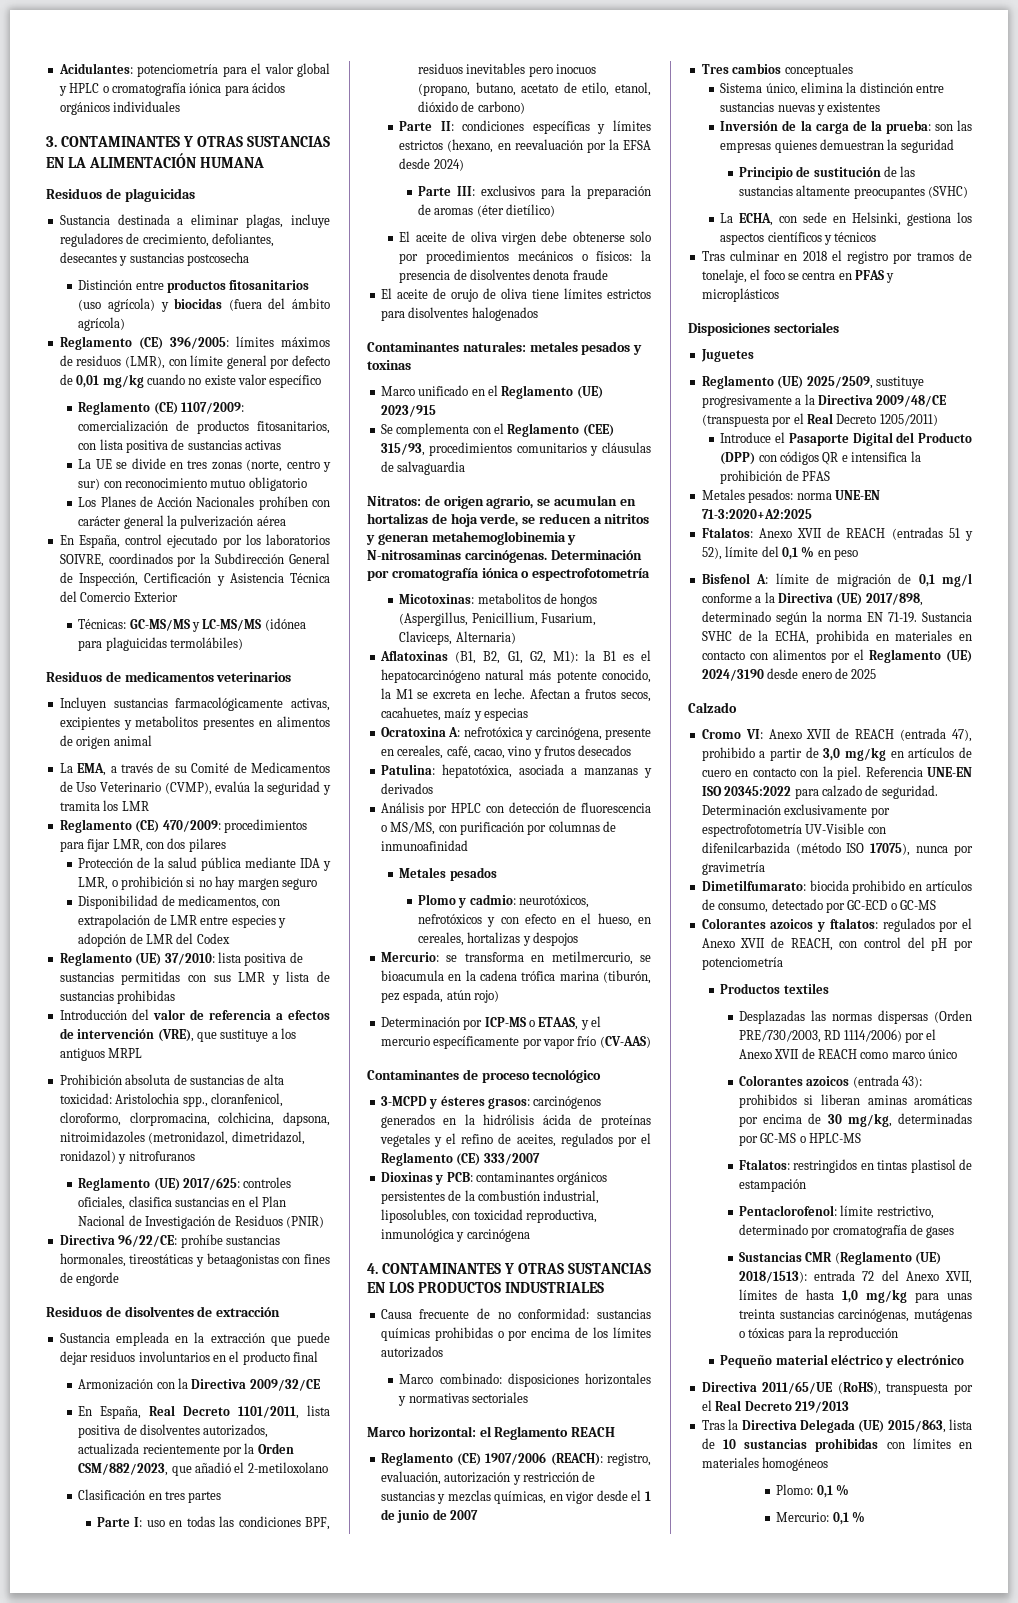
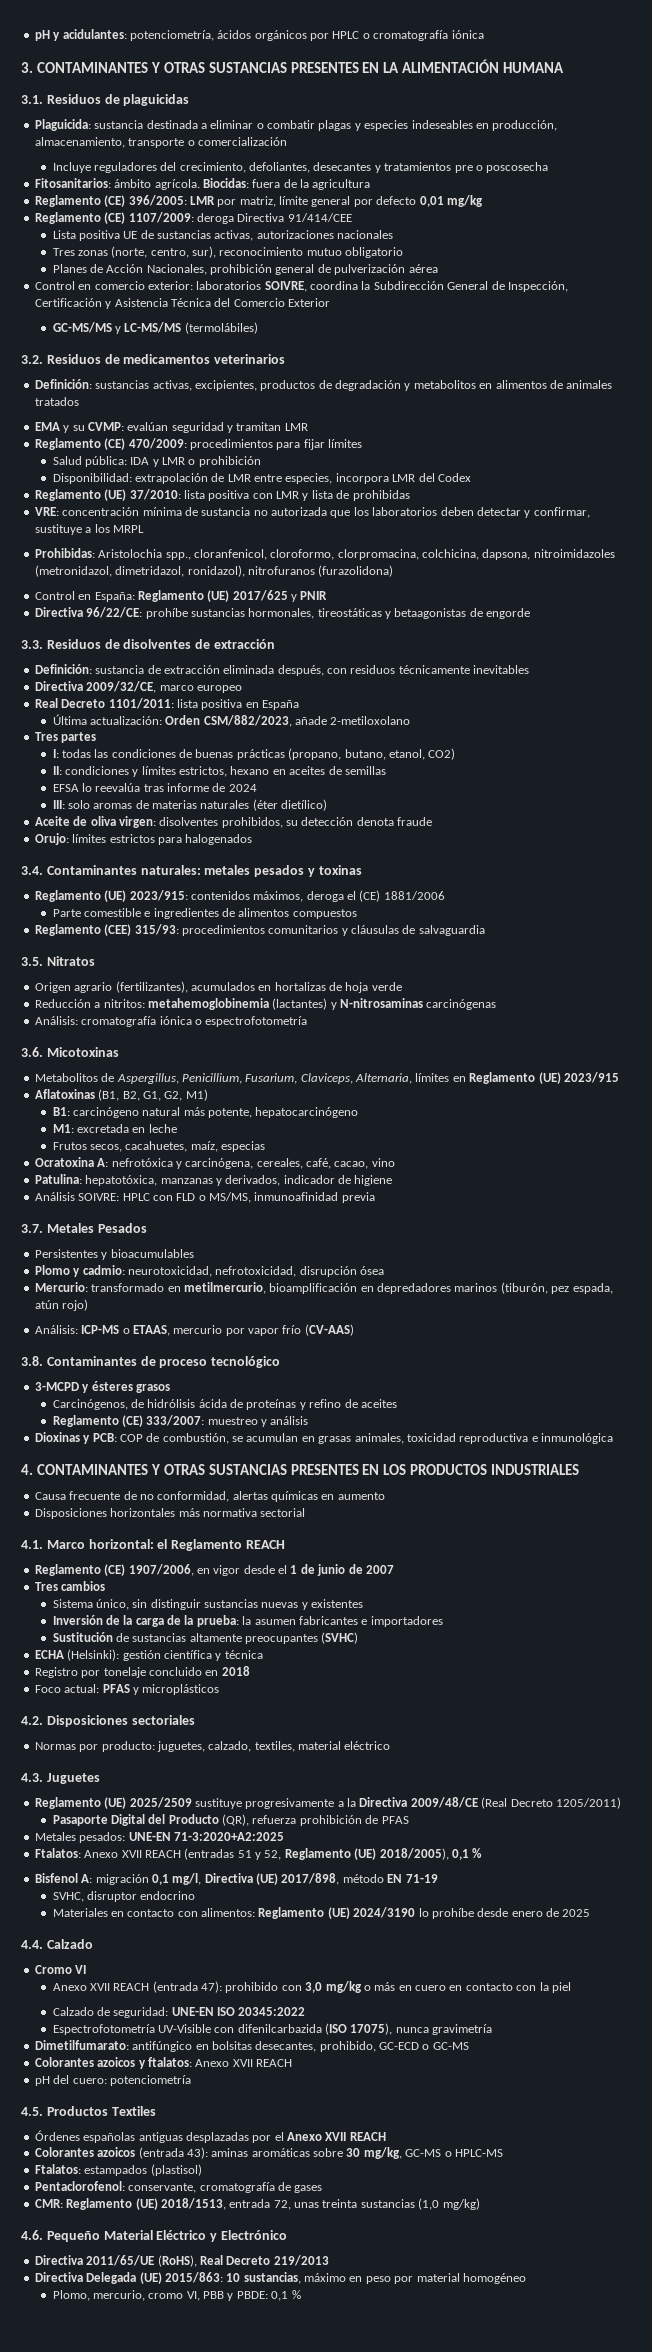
- Acidulantes: potenciometría para el valor global y HPLC o cromatografía iónica para ácidos orgánicos individuales
+ pH y acidulantes: potenciometría, ácidos orgánicos por HPLC o cromatografía iónica
- 3. CONTAMINANTES Y OTRAS SUSTANCIAS EN LA ALIMENTACIÓN HUMANA
+ 3. CONTAMINANTES Y OTRAS SUSTANCIAS PRESENTES EN LA ALIMENTACIÓN HUMANA
- Residuos de plaguicidas
+ 3.1. Residuos de plaguicidas
- Sustancia destinada a eliminar plagas, incluye reguladores de crecimiento, defoliantes, desecantes y sustancias postcosecha
- Distinción entre productos fitosanitarios (uso agrícola) y biocidas (fuera del ámbito agrícola)
- Reglamento (CE) 396/2005: límites máximos de residuos (LMR), con límite general por defecto de 0,01 mg/kg cuando no existe valor específico
- Reglamento (CE) 1107/2009: comercialización de productos fitosanitarios, con lista positiva de sustancias activas
- La UE se divide en tres zonas (norte, centro y sur) con reconocimiento mutuo obligatorio
+ Plaguicida: sustancia destinada a eliminar o combatir plagas y especies indeseables en producción, almacenamiento, transporte o comercialización
+ Incluye reguladores del crecimiento, defoliantes, desecantes y tratamientos pre o poscosecha
+ Fitosanitarios: ámbito agrícola. Biocidas: fuera de la agricultura
+ Reglamento (CE) 396/2005: LMR por matriz, límite general por defecto 0,01 mg/kg
+ Reglamento (CE) 1107/2009: deroga Directiva 91/414/CEE
+ Lista positiva UE de sustancias activas, autorizaciones nacionales
+ Tres zonas (norte, centro, sur), reconocimiento mutuo obligatorio
- Los Planes de Acción Nacionales prohíben con carácter general la pulverización aérea
- En España, control ejecutado por los laboratorios SOIVRE, coordinados por la Subdirección General de Inspección, Certificación y Asistencia Técnica del Comercio Exterior
+ Planes de Acción Nacionales, prohibición general de pulverización aérea
+ Control en comercio exterior: laboratorios SOIVRE, coordina la Subdirección General de Inspección, Certificación y Asistencia Técnica del Comercio Exterior
- Técnicas: GC-MS/MS y LC-MS/MS (idónea para plaguicidas termolábiles)
- Residuos de medicamentos veterinarios
+ GC-MS/MS y LC-MS/MS (termolábiles)
+ 3.2. Residuos de medicamentos veterinarios
- Incluyen sustancias farmacológicamente activas, excipientes y metabolitos presentes en alimentos de origen animal
- La EMA, a través de su Comité de Medicamentos de Uso Veterinario (CVMP), evalúa la seguridad y tramita los LMR
+ Definición: sustancias activas, excipientes, productos de degradación y metabolitos en alimentos de animales tratados
+ EMA y su CVMP: evalúan seguridad y tramitan LMR
- Reglamento (CE) 470/2009: procedimientos para fijar LMR, con dos pilares
- Protección de la salud pública mediante IDA y LMR, o prohibición si no hay margen seguro
- Disponibilidad de medicamentos, con extrapolación de LMR entre especies y adopción de LMR del Codex
+ Reglamento (CE) 470/2009: procedimientos para fijar límites
+ Salud pública: IDA y LMR o prohibición
+ Disponibilidad: extrapolación de LMR entre especies, incorpora LMR del Codex
- Reglamento (UE) 37/2010: lista positiva de sustancias permitidas con sus LMR y lista de sustancias prohibidas
+ Reglamento (UE) 37/2010: lista positiva con LMR y lista de prohibidas
- Introducción del valor de referencia a efectos de intervención (VRE), que sustituye a los antiguos MRPL
+ VRE: concentración mínima de sustancia no autorizada que los laboratorios deben detectar y confirmar, sustituye a los MRPL
- Prohibición absoluta de sustancias de alta toxicidad: Aristolochia spp., cloranfenicol, cloroformo, clorpromacina, colchicina, dapsona, nitroimidazoles (metronidazol, dimetridazol, ronidazol) y nitrofuranos
- Reglamento (UE) 2017/625: controles oficiales, clasifica sustancias en el Plan Nacional de Investigación de Residuos (PNIR)
+ Prohibidas: Aristolochia spp., cloranfenicol, cloroformo, clorpromacina, colchicina, dapsona, nitroimidazoles (metronidazol, dimetridazol, ronidazol), nitrofuranos (furazolidona)
+ Control en España: Reglamento (UE) 2017/625 y PNIR
- Directiva 96/22/CE: prohíbe sustancias hormonales, tireostáticas y betaagonistas con fines de engorde
+ Directiva 96/22/CE: prohíbe sustancias hormonales, tireostáticas y betaagonistas de engorde
- Residuos de disolventes de extracción
+ 3.3. Residuos de disolventes de extracción
- Sustancia empleada en la extracción que puede dejar residuos involuntarios en el producto final
- Armonización con la Directiva 2009/32/CE
- En España, Real Decreto 1101/2011, lista positiva de disolventes autorizados, actualizada recientemente por la Orden CSM/882/2023, que añadió el 2-metiloxolano
- Clasificación en tres partes
- Parte I: uso en todas las condiciones BPF, residuos inevitables pero inocuos (propano, butano, acetato de etilo, etanol, dióxido de carbono)
- Parte II: condiciones específicas y límites estrictos (hexano, en reevaluación por la EFSA desde 2024)
- Parte III: exclusivos para la preparación de aromas (éter dietílico)
- El aceite de oliva virgen debe obtenerse solo por procedimientos mecánicos o físicos: la presencia de disolventes denota fraude
- El aceite de orujo de oliva tiene límites estrictos para disolventes halogenados
+ Definición: sustancia de extracción eliminada después, con residuos técnicamente inevitables
+ Directiva 2009/32/CE, marco europeo
+ Real Decreto 1101/2011: lista positiva en España
+ Última actualización: Orden CSM/882/2023, añade 2-metiloxolano
+ Tres partes
+ I: todas las condiciones de buenas prácticas (propano, butano, etanol, CO2)
+ II: condiciones y límites estrictos, hexano en aceites de semillas
+ EFSA lo reevalúa tras informe de 2024
+ III: solo aromas de materias naturales (éter dietílico)
+ Aceite de oliva virgen: disolventes prohibidos, su detección denota fraude
+ Orujo: límites estrictos para halogenados
- Contaminantes naturales: metales pesados y toxinas
+ 3.4. Contaminantes naturales: metales pesados y toxinas
- Marco unificado en el Reglamento (UE) 2023/915
- Se complementa con el Reglamento (CEE) 315/93, procedimientos comunitarios y cláusulas de salvaguardia
+ Reglamento (UE) 2023/915: contenidos máximos, deroga el (CE) 1881/2006
+ Parte comestible e ingredientes de alimentos compuestos
+ Reglamento (CEE) 315/93: procedimientos comunitarios y cláusulas de salvaguardia
- Nitratos: de origen agrario, se acumulan en hortalizas de hoja verde, se reducen a nitritos y generan metahemoglobinemia y N-nitrosaminas carcinógenas. Determinación por cromatografía iónica o espectrofotometría
- Micotoxinas: metabolitos de hongos (Aspergillus, Penicillium, Fusarium, Claviceps, Alternaria)
+ 3.5. Nitratos
+ Origen agrario (fertilizantes), acumulados en hortalizas de hoja verde
+ Reducción a nitritos: metahemoglobinemia (lactantes) y N-nitrosaminas carcinógenas
+ Análisis: cromatografía iónica o espectrofotometría
+ 3.6. Micotoxinas
+ Metabolitos de Aspergillus, Penicillium, Fusarium, Claviceps, Alternaria, límites en Reglamento (UE) 2023/915
- Aflatoxinas (B1, B2, G1, G2, M1): la B1 es el hepatocarcinógeno natural más potente conocido, la M1 se excreta en leche. Afectan a frutos secos, cacahuetes, maíz y especias
+ Aflatoxinas (B1, B2, G1, G2, M1)
+ B1: carcinógeno natural más potente, hepatocarcinógeno
+ M1: excretada en leche
+ Frutos secos, cacahuetes, maíz, especias
- Ocratoxina A: nefrotóxica y carcinógena, presente en cereales, café, cacao, vino y frutos desecados
+ Ocratoxina A: nefrotóxica y carcinógena, cereales, café, cacao, vino
- Patulina: hepatotóxica, asociada a manzanas y derivados
+ Patulina: hepatotóxica, manzanas y derivados, indicador de higiene
- Análisis por HPLC con detección de fluorescencia o MS/MS, con purificación por columnas de inmunoafinidad
- Metales pesados
- Plomo y cadmio: neurotóxicos, nefrotóxicos y con efecto en el hueso, en cereales, hortalizas y despojos
- Mercurio: se transforma en metilmercurio, se bioacumula en la cadena trófica marina (tiburón, pez espada, atún rojo)
+ Análisis SOIVRE: HPLC con FLD o MS/MS, inmunoafinidad previa
+ 3.7. Metales Pesados
+ Persistentes y bioacumulables
+ Plomo y cadmio: neurotoxicidad, nefrotoxicidad, disrupción ósea
+ Mercurio: transformado en metilmercurio, bioamplificación en depredadores marinos (tiburón, pez espada, atún rojo)
- Determinación por ICP-MS o ETAAS, y el mercurio específicamente por vapor frío (CV-AAS)
+ Análisis: ICP-MS o ETAAS, mercurio por vapor frío (CV-AAS)
- Contaminantes de proceso tecnológico
+ 3.8. Contaminantes de proceso tecnológico
- 3-MCPD y ésteres grasos: carcinógenos generados en la hidrólisis ácida de proteínas vegetales y el refino de aceites, regulados por el Reglamento (CE) 333/2007
- Dioxinas y PCB: contaminantes orgánicos persistentes de la combustión industrial, liposolubles, con toxicidad reproductiva, inmunológica y carcinógena
+ 3-MCPD y ésteres grasos
+ Carcinógenos, de hidrólisis ácida de proteínas y refino de aceites
+ Reglamento (CE) 333/2007: muestreo y análisis
+ Dioxinas y PCB: COP de combustión, se acumulan en grasas animales, toxicidad reproductiva e inmunológica
- 4. CONTAMINANTES Y OTRAS SUSTANCIAS EN LOS PRODUCTOS INDUSTRIALES
+ 4. CONTAMINANTES Y OTRAS SUSTANCIAS PRESENTES EN LOS PRODUCTOS INDUSTRIALES
- Causa frecuente de no conformidad: sustancias químicas prohibidas o por encima de los límites autorizados
- Marco combinado: disposiciones horizontales y normativas sectoriales
- Marco horizontal: el Reglamento REACH
+ Causa frecuente de no conformidad, alertas químicas en aumento
+ Disposiciones horizontales más normativa sectorial
+ 4.1. Marco horizontal: el Reglamento REACH
- Reglamento (CE) 1907/2006 (REACH): registro, evaluación, autorización y restricción de sustancias y mezclas químicas, en vigor desde el 1 de junio de 2007
+ Reglamento (CE) 1907/2006, en vigor desde el 1 de junio de 2007
- Tres cambios conceptuales
+ Tres cambios
- Sistema único, elimina la distinción entre sustancias nuevas y existentes
+ Sistema único, sin distinguir sustancias nuevas y existentes
- Inversión de la carga de la prueba: son las empresas quienes demuestran la seguridad
- Principio de sustitución de las sustancias altamente preocupantes (SVHC)
- La ECHA, con sede en Helsinki, gestiona los aspectos científicos y técnicos
- Tras culminar en 2018 el registro por tramos de tonelaje, el foco se centra en PFAS y microplásticos
+ Inversión de la carga de la prueba: la asumen fabricantes e importadores
+ Sustitución de sustancias altamente preocupantes (SVHC)
+ ECHA (Helsinki): gestión científica y técnica
+ Registro por tonelaje concluido en 2018
+ Foco actual: PFAS y microplásticos
- Disposiciones sectoriales
+ 4.2. Disposiciones sectoriales
- Juguetes
+ Normas por producto: juguetes, calzado, textiles, material eléctrico
+ 4.3. Juguetes
- Reglamento (UE) 2025/2509, sustituye progresivamente a la Directiva 2009/48/CE (transpuesta por el Real Decreto 1205/2011)
+ Reglamento (UE) 2025/2509 sustituye progresivamente a la Directiva 2009/48/CE (Real Decreto 1205/2011)
- Introduce el Pasaporte Digital del Producto (DPP) con códigos QR e intensifica la prohibición de PFAS
+ Pasaporte Digital del Producto (QR), refuerza prohibición de PFAS
- Metales pesados: norma UNE-EN 71-3:2020+A2:2025
+ Metales pesados: UNE-EN 71-3:2020+A2:2025
- Ftalatos: Anexo XVII de REACH (entradas 51 y 52), límite del 0,1 % en peso
+ Ftalatos: Anexo XVII REACH (entradas 51 y 52, Reglamento (UE) 2018/2005), 0,1 %
- Bisfenol A: límite de migración de 0,1 mg/l conforme a la Directiva (UE) 2017/898, determinado según la norma EN 71-19. Sustancia SVHC de la ECHA, prohibida en materiales en contacto con alimentos por el Reglamento (UE) 2024/3190 desde enero de 2025
+ Bisfenol A: migración 0,1 mg/l, Directiva (UE) 2017/898, método EN 71-19
+ SVHC, disruptor endocrino
+ Materiales en contacto con alimentos: Reglamento (UE) 2024/3190 lo prohíbe desde enero de 2025
- Calzado
+ 4.4. Calzado
- Cromo VI: Anexo XVII de REACH (entrada 47), prohibido a partir de 3,0 mg/kg en artículos de cuero en contacto con la piel. Referencia UNE-EN ISO 20345:2022 para calzado de seguridad. Determinación exclusivamente por espectrofotometría UV-Visible con difenilcarbazida (método ISO 17075), nunca por gravimetría
+ Cromo VI
+ Anexo XVII REACH (entrada 47): prohibido con 3,0 mg/kg o más en cuero en contacto con la piel
+ Calzado de seguridad: UNE-EN ISO 20345:2022
+ Espectrofotometría UV-Visible con difenilcarbazida (ISO 17075), nunca gravimetría
- Dimetilfumarato: biocida prohibido en artículos de consumo, detectado por GC-ECD o GC-MS
+ Dimetilfumarato: antifúngico en bolsitas desecantes, prohibido, GC-ECD o GC-MS
- Colorantes azoicos y ftalatos: regulados por el Anexo XVII de REACH, con control del pH por potenciometría
- Productos textiles
- Desplazadas las normas dispersas (Orden PRE/730/2003, RD 1114/2006) por el Anexo XVII de REACH como marco único
- Colorantes azoicos (entrada 43): prohibidos si liberan aminas aromáticas por encima de 30 mg/kg, determinadas por GC-MS o HPLC-MS
- Ftalatos: restringidos en tintas plastisol de estampación
- Pentaclorofenol: límite restrictivo, determinado por cromatografía de gases
- Sustancias CMR (Reglamento (UE) 2018/1513): entrada 72 del Anexo XVII, límites de hasta 1,0 mg/kg para unas treinta sustancias carcinógenas, mutágenas o tóxicas para la reproducción
- Pequeño material eléctrico y electrónico
+ Colorantes azoicos y ftalatos: Anexo XVII REACH
+ pH del cuero: potenciometría
+ 4.5. Productos Textiles
+ Órdenes españolas antiguas desplazadas por el Anexo XVII REACH
+ Colorantes azoicos (entrada 43): aminas aromáticas sobre 30 mg/kg, GC-MS o HPLC-MS
+ Ftalatos: estampados (plastisol)
+ Pentaclorofenol: conservante, cromatografía de gases
+ CMR: Reglamento (UE) 2018/1513, entrada 72, unas treinta sustancias (1,0 mg/kg)
+ 4.6. Pequeño Material Eléctrico y Electrónico
- Directiva 2011/65/UE (RoHS), transpuesta por el Real Decreto 219/2013
+ Directiva 2011/65/UE (RoHS), Real Decreto 219/2013
- Tras la Directiva Delegada (UE) 2015/863, lista de 10 sustancias prohibidas con límites en materiales homogéneos
- Plomo: 0,1 %
- Mercurio: 0,1 %
+ Directiva Delegada (UE) 2015/863: 10 sustancias, máximo en peso por material homogéneo
+ Plomo, mercurio, cromo VI, PBB y PBDE: 0,1 %

